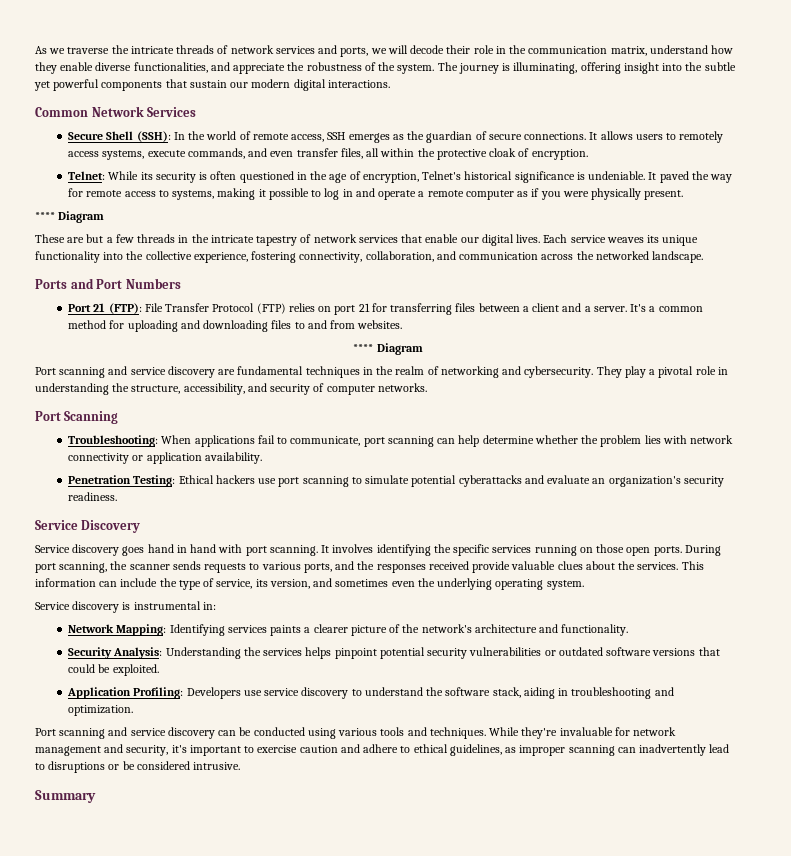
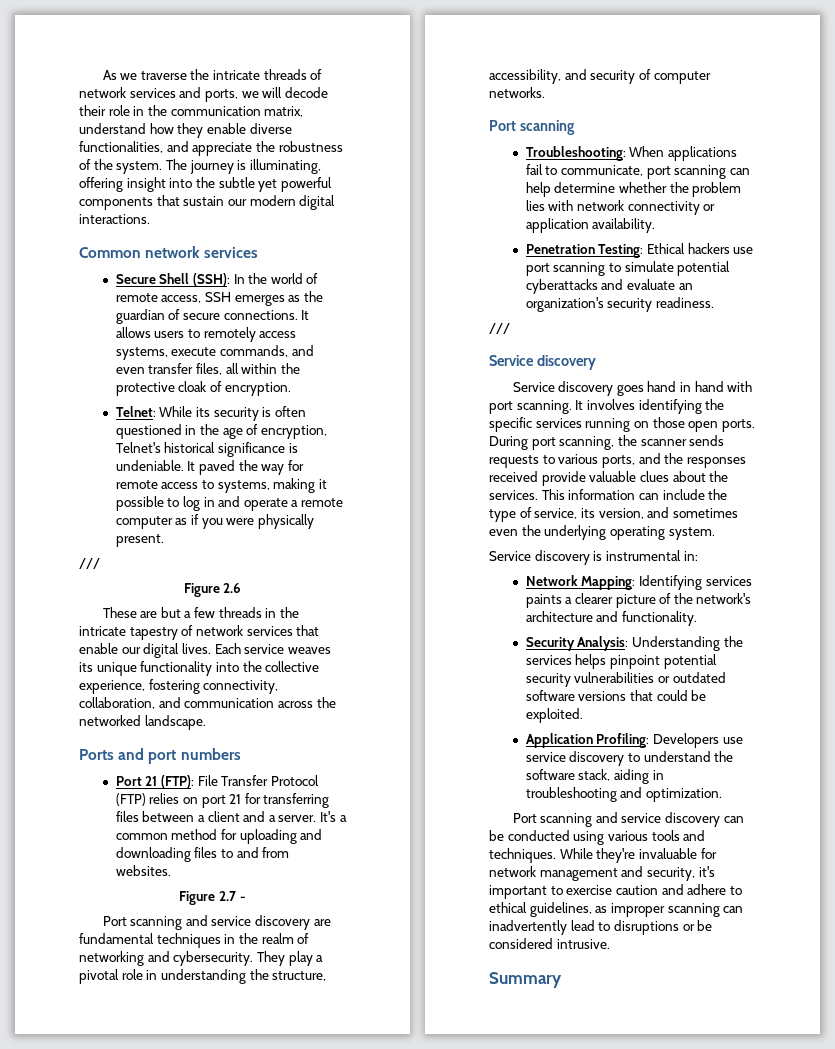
- Common Network Services
+ Common network services
  It paved the way for remote access to systems, making it possible to log in and operate a remote computer as if you were physically present.
- **** Diagram
+ ///
+ Figure 2.6
- Ports and Port Numbers
+ Ports and port numbers
  It's a common method for uploading and downloading files to and from websites.
- **** Diagram
+ Figure 2.7 -
  They play a pivotal role in understanding the structure, accessibility, and security of computer networks.
- Port Scanning
+ Port scanning
  Penetration Testing: Ethical hackers use port scanning to simulate potential cyberattacks and evaluate an organization's security readiness.
- Service Discovery
+ ///
+ Service discovery

